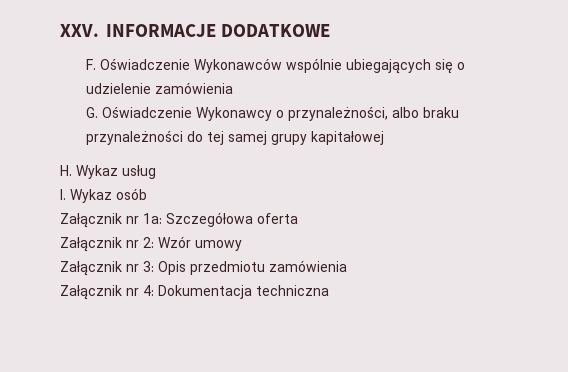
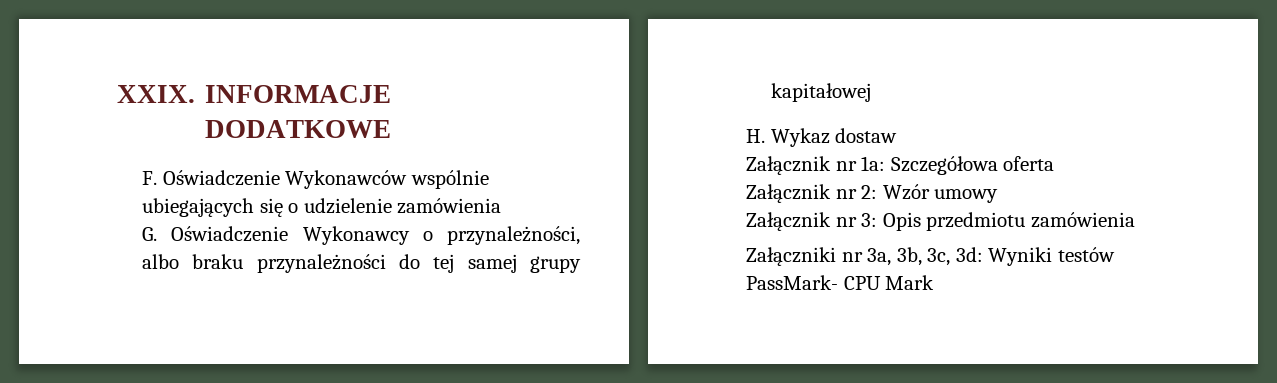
- XXV. INFORMACJE DODATKOWE
+ XXIX. INFORMACJE DODATKOWE
- H. Wykaz usług
- I. Wykaz osób
+ H. Wykaz dostaw
- Załącznik nr 4: Dokumentacja techniczna
+ Załączniki nr 3a, 3b, 3c, 3d: Wyniki testów PassMark- CPU Mark

